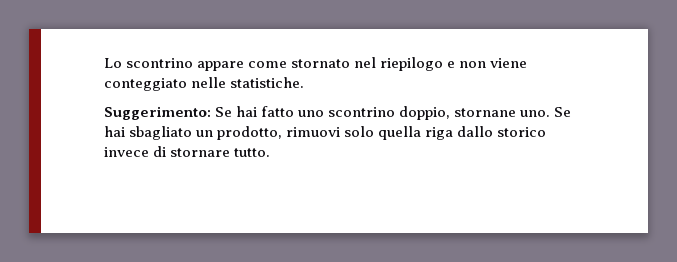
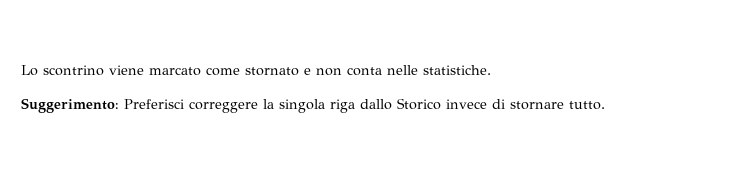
- Lo scontrino appare come stornato nel riepilogo e non viene conteggiato nelle statistiche.
- Suggerimento: Se hai fatto uno scontrino doppio, stornane uno. Se hai sbagliato un prodotto, rimuovi solo quella riga dallo storico invece di stornare tutto.
+ Lo scontrino viene marcato come stornato e non conta nelle statistiche.
+ Suggerimento: Preferisci correggere la singola riga dallo Storico invece di stornare tutto.

